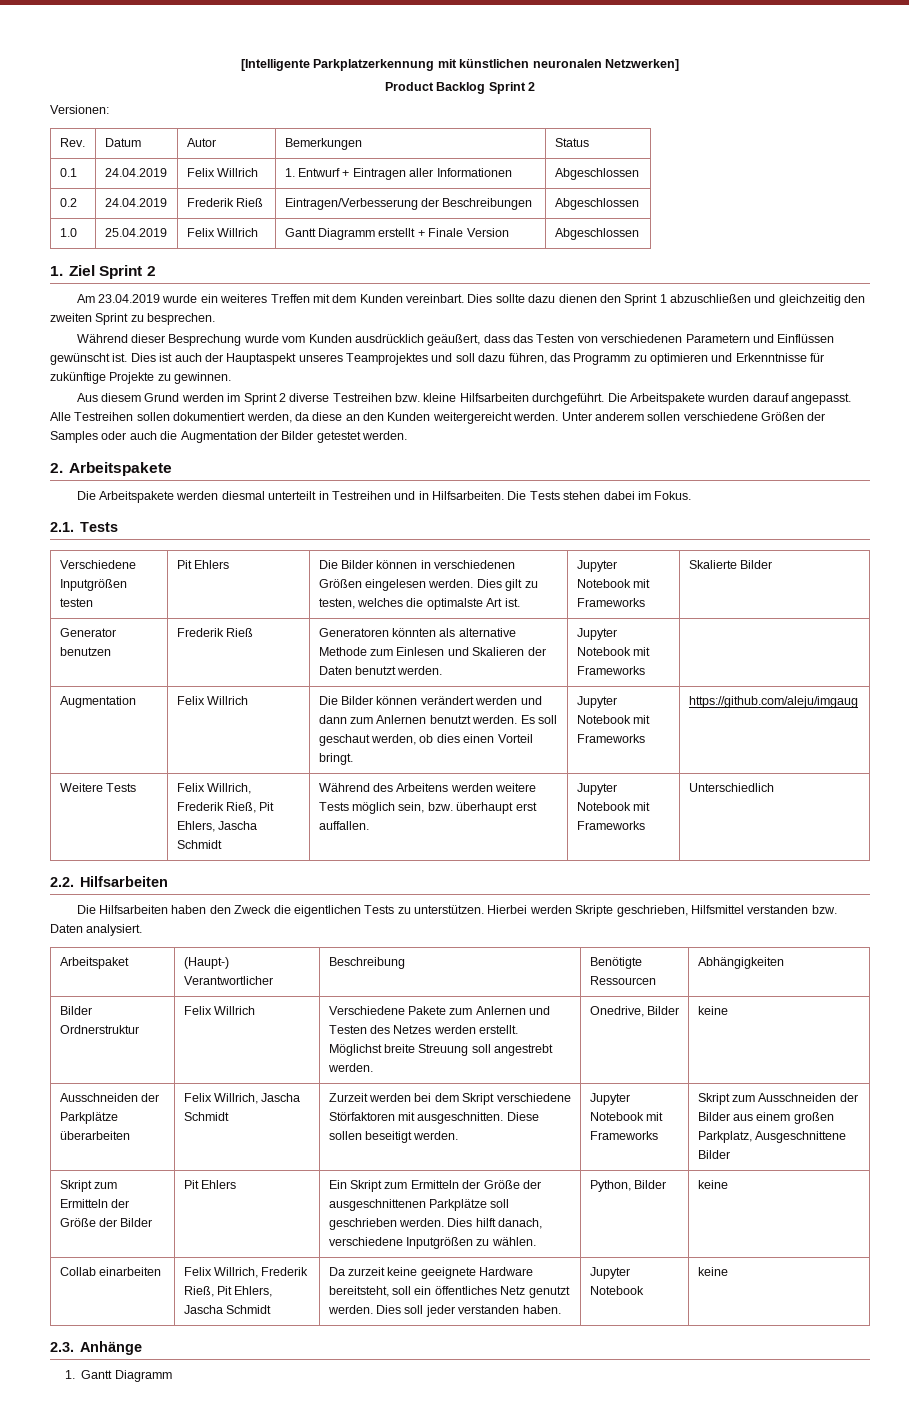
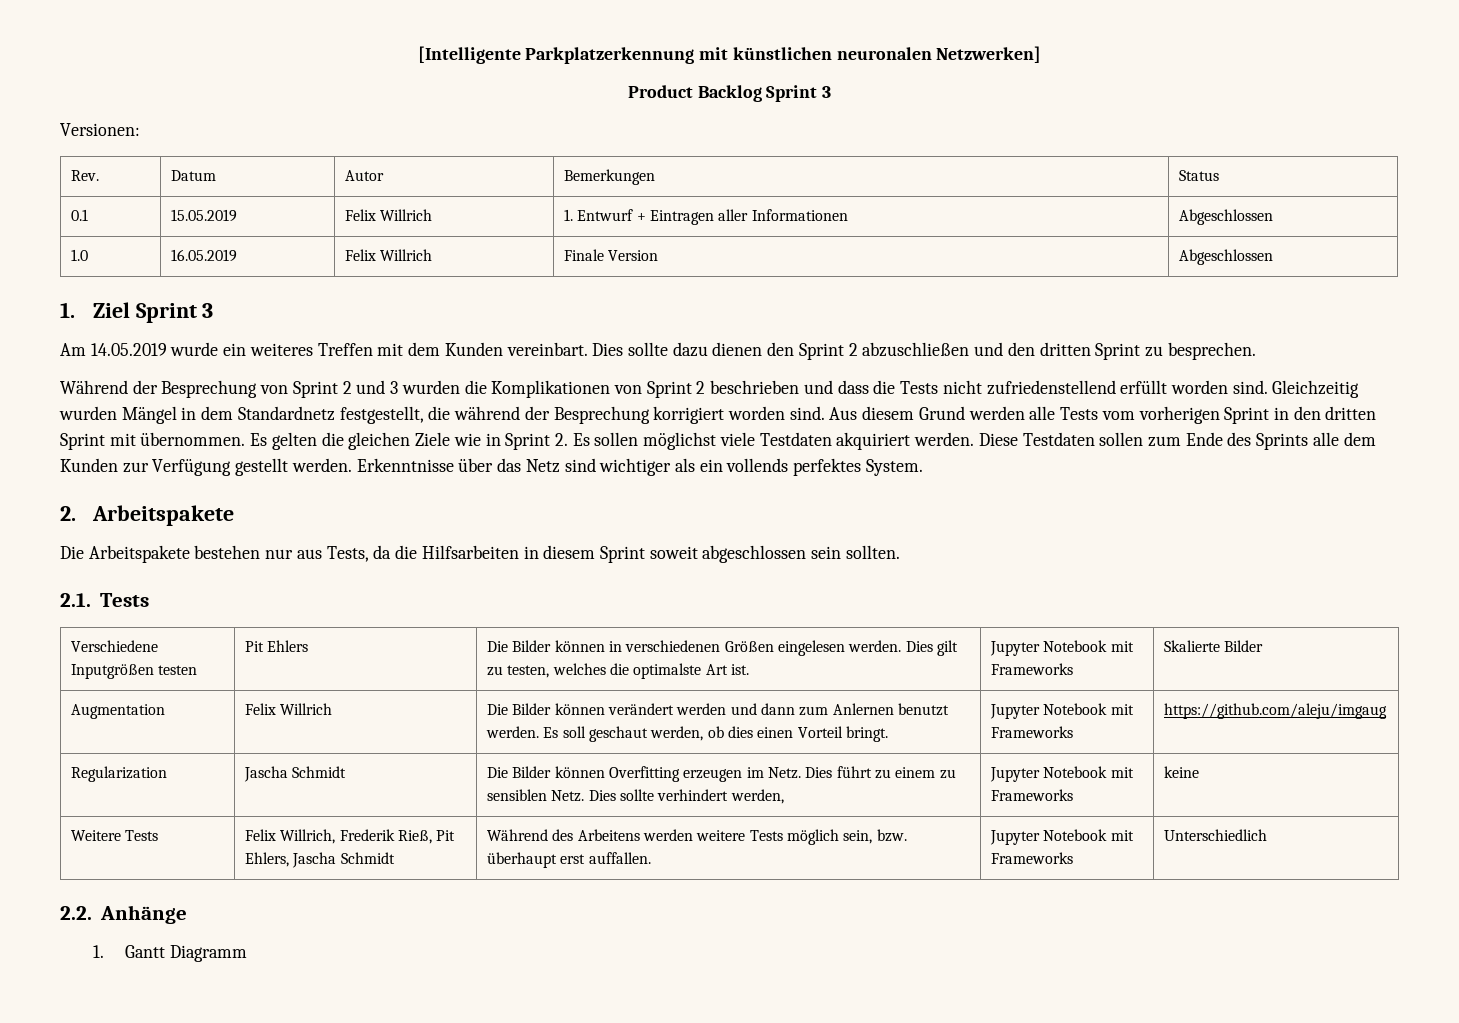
- Product Backlog Sprint 2
+ Product Backlog Sprint 3
- 0.1 | 24.04.2019 | Felix Willrich | 1. Entwurf + Eintragen aller Informationen | Abgeschlossen
+ 0.1 | 15.05.2019 | Felix Willrich | 1. Entwurf + Eintragen aller Informationen | Abgeschlossen
- 0.2 | 24.04.2019 | Frederik Rieß | Eintragen/Verbesserung der Beschreibungen | Abgeschlossen
- 1.0 | 25.04.2019 | Felix Willrich | Gantt Diagramm erstellt + Finale Version | Abgeschlossen
+ 1.0 | 16.05.2019 | Felix Willrich | Finale Version | Abgeschlossen
- 1. Ziel Sprint 2
+ 1. Ziel Sprint 3
- Am 23.04.2019 wurde ein weiteres Treffen mit dem Kunden vereinbart.
+ Am 14.05.2019 wurde ein weiteres Treffen mit dem Kunden vereinbart.
- Dies sollte dazu dienen den Sprint 1 abzuschließen und gleichzeitig den zweiten Sprint zu besprechen.
+ Dies sollte dazu dienen den Sprint 2 abzuschließen und den dritten Sprint zu besprechen.
- Während dieser Besprechung wurde vom Kunden ausdrücklich geäußert, dass das Testen von verschiedenen Parametern und Einflüssen gewünscht ist. Dies ist auch der Hauptaspekt unseres Teamprojektes und soll dazu führen, das Programm zu optimieren und Erkenntnisse für zukünftige Projekte zu gewinnen.
- Aus diesem Grund werden im Sprint 2 diverse Testreihen bzw. kleine Hilfsarbeiten durchgeführt. Die Arbeitspakete wurden darauf angepasst. Alle Testreihen sollen dokumentiert werden, da diese an den Kunden weitergereicht werden. Unter anderem sollen verschiedene Größen der Samples oder auch die Augmentation der Bilder getestet werden.
+ Während der Besprechung von Sprint 2 und 3 wurden die Komplikationen von Sprint 2 beschrieben und dass die Tests nicht zufriedenstellend erfüllt worden sind. Gleichzeitig wurden Mängel in dem Standardnetz festgestellt, die während der Besprechung korrigiert worden sind. Aus diesem Grund werden alle Tests vom vorherigen Sprint in den dritten Sprint mit übernommen. Es gelten die gleichen Ziele wie in Sprint 2. Es sollen möglichst viele Testdaten akquiriert werden. Diese Testdaten sollen zum Ende des Sprints alle dem Kunden zur Verfügung gestellt werden. Erkenntnisse über das Netz sind wichtiger als ein vollends perfektes System.
  2. Arbeitspakete
- Die Arbeitspakete werden diesmal unterteilt in Testreihen und in Hilfsarbeiten. Die Tests stehen dabei im Fokus.
+ Die Arbeitspakete bestehen nur aus Tests, da die Hilfsarbeiten in diesem Sprint soweit abgeschlossen sein sollten.
- Generator benutzen | Frederik Rieß | Generatoren könnten als alternative Methode zum Einlesen und Skalieren der Daten benutzt werden. | Jupyter Notebook mit Frameworks |
+ Regularization | Jascha Schmidt | Die Bilder können Overfitting erzeugen im Netz. Dies führt zu einem zu sensiblen Netz. Dies sollte verhindert werden, | Jupyter Notebook mit Frameworks | keine
- 2.2. Hilfsarbeiten
- Die Hilfsarbeiten haben den Zweck die eigentlichen Tests zu unterstützen. Hierbei werden Skripte geschrieben, Hilfsmittel verstanden bzw. Daten analysiert.
- Arbeitspaket | (Haupt-) Verantwortlicher | Beschreibung | Benötigte Ressourcen | Abhängigkeiten
- Bilder Ordnerstruktur | Felix Willrich | Verschiedene Pakete zum Anlernen und Testen des Netzes werden erstellt. Möglichst breite Streuung soll angestrebt werden. | Onedrive, Bilder | keine
- Ausschneiden der Parkplätze überarbeiten | Felix Willrich, Jascha Schmidt | Zurzeit werden bei dem Skript verschiedene Störfaktoren mit ausgeschnitten. Diese sollen beseitigt werden. | Jupyter Notebook mit Frameworks | Skript zum Ausschneiden der Bilder aus einem großen Parkplatz, Ausgeschnittene Bilder
- Skript zum Ermitteln der Größe der Bilder | Pit Ehlers | Ein Skript zum Ermitteln der Größe der ausgeschnittenen Parkplätze soll geschrieben werden. Dies hilft danach, verschiedene Inputgrößen zu wählen. | Python, Bilder | keine
- Collab einarbeiten | Felix Willrich, Frederik Rieß, Pit Ehlers, Jascha Schmidt | Da zurzeit keine geeignete Hardware bereitsteht, soll ein öffentliches Netz genutzt werden. Dies soll jeder verstanden haben. | Jupyter Notebook | keine
- 2.3. Anhänge
+ 2.2. Anhänge

